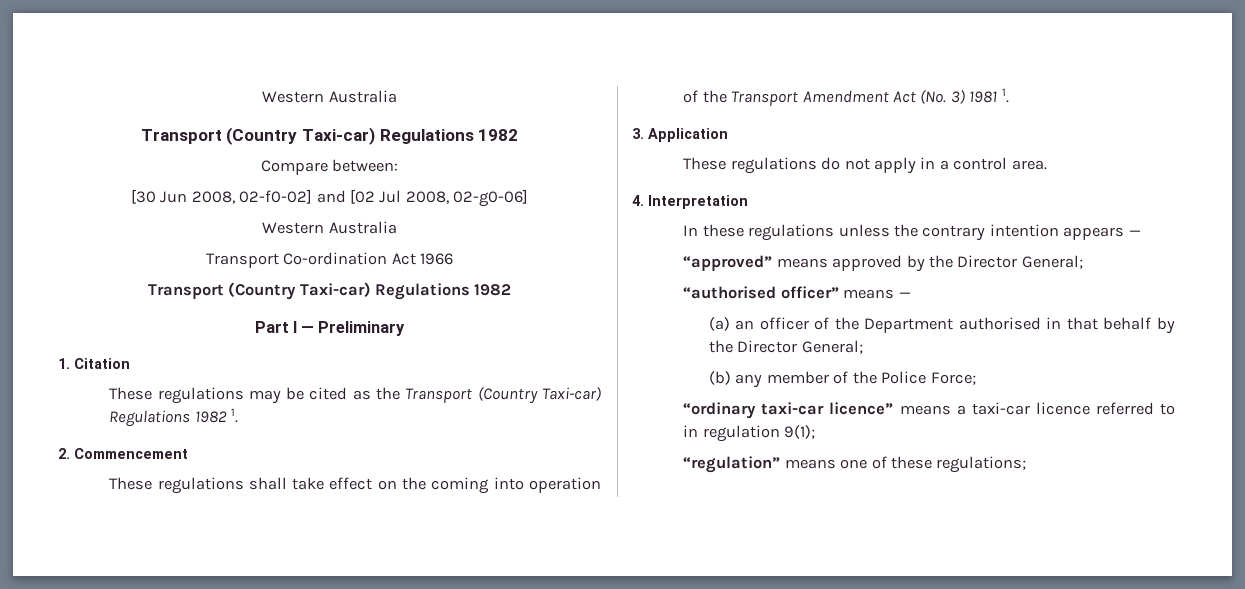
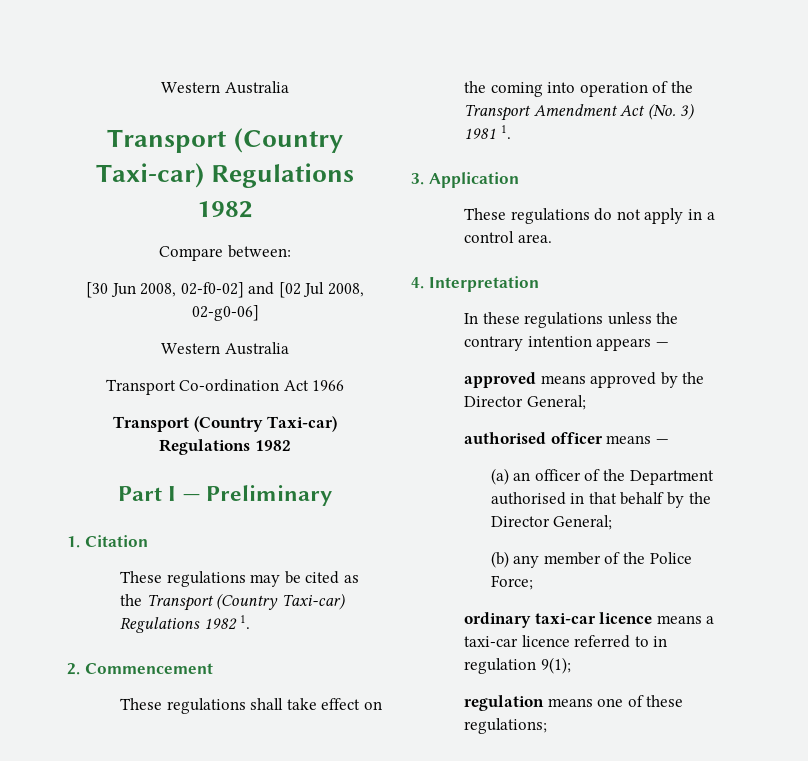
- “approved” means approved by the Director General;
+ approved means approved by the Director General;
- “authorised officer” means —
+ authorised officer means —
- “ordinary taxi-car licence” means a taxi-car licence referred to in regulation 9(1);
+ ordinary taxi-car licence means a taxi-car licence referred to in regulation 9(1);
- “regulation” means one of these regulations;
+ regulation means one of these regulations;

